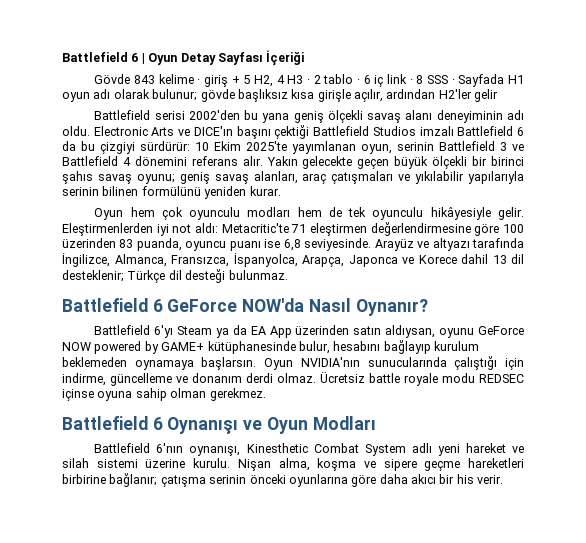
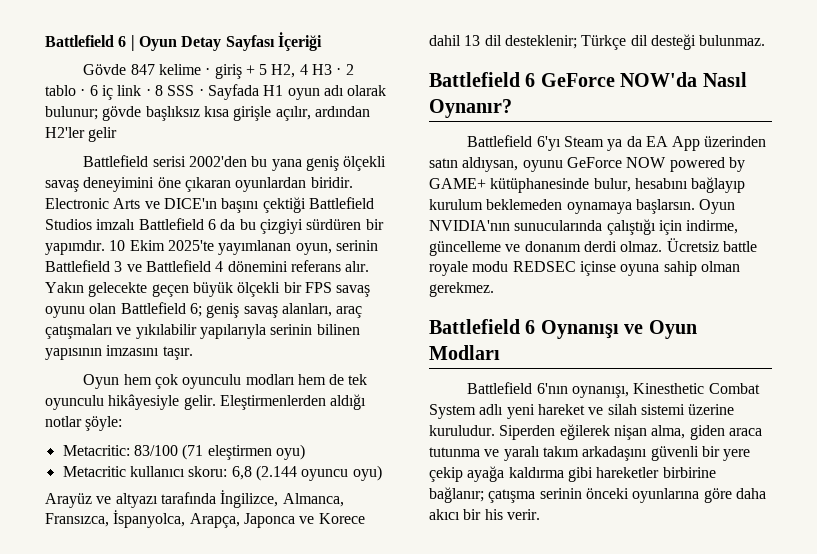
- Gövde 843 kelime · giriş + 5 H2, 4 H3 · 2 tablo · 6 iç link · 8 SSS · Sayfada H1 oyun adı olarak bulunur; gövde başlıksız kısa girişle açılır, ardından H2'ler gelir
+ Gövde 847 kelime · giriş + 5 H2, 4 H3 · 2 tablo · 6 iç link · 8 SSS · Sayfada H1 oyun adı olarak bulunur; gövde başlıksız kısa girişle açılır, ardından H2'ler gelir
- Battlefield serisi 2002'den bu yana geniş ölçekli savaş alanı deneyiminin adı oldu.
+ Battlefield serisi 2002'den bu yana geniş ölçekli savaş deneyimini öne çıkaran oyunlardan biridir.
- Electronic Arts ve DICE'ın başını çektiği Battlefield Studios imzalı Battlefield 6 da bu çizgiyi sürdürür: 10 Ekim 2025'te yayımlanan oyun, serinin Battlefield 3 ve Battlefield 4 dönemini referans alır.
+ Electronic Arts ve DICE'ın başını çektiği Battlefield Studios imzalı Battlefield 6 da bu çizgiyi sürdüren bir yapımdır. 10 Ekim 2025'te yayımlanan oyun, serinin Battlefield 3 ve Battlefield 4 dönemini referans alır.
- Yakın gelecekte geçen büyük ölçekli bir birinci şahıs savaş oyunu; geniş savaş alanları, araç çatışmaları ve yıkılabilir yapılarıyla serinin bilinen formülünü yeniden kurar.
+ Yakın gelecekte geçen büyük ölçekli bir FPS savaş oyunu olan Battlefield 6; geniş savaş alanları, araç çatışmaları ve yıkılabilir yapılarıyla serinin bilinen yapısının imzasını taşır.
- Eleştirmenlerden iyi not aldı: Metacritic'te 71 eleştirmen değerlendirmesine göre 100 üzerinden 83 puanda, oyuncu puanı ise 6,8 seviyesinde. Arayüz ve altyazı tarafında İngilizce, Almanca, Fransızca, İspanyolca, Arapça, Japonca ve Korece dahil 13 dil desteklenir; Türkçe dil desteği bulunmaz.
+ Eleştirmenlerden aldığı notlar şöyle:
+ Metacritic: 83/100 (71 eleştirmen oyu)
+ Metacritic kullanıcı skoru: 6,8 (2.144 oyuncu oyu)
+ Arayüz ve altyazı tarafında İngilizce, Almanca, Fransızca, İspanyolca, Arapça, Japonca ve Korece dahil 13 dil desteklenir; Türkçe dil desteği bulunmaz.
- Battlefield 6'nın oynanışı, Kinesthetic Combat System adlı yeni hareket ve silah sistemi üzerine kurulu. Nişan alma, koşma ve sipere geçme hareketleri birbirine bağlanır; çatışma serinin önceki oyunlarına göre daha akıcı bir his verir.
+ Battlefield 6'nın oynanışı, Kinesthetic Combat System adlı yeni hareket ve silah sistemi üzerine kuruludur. Siperden eğilerek nişan alma, giden araca tutunma ve yaralı takım arkadaşını güvenli bir yere çekip ayağa kaldırma gibi hareketler birbirine bağlanır; çatışma serinin önceki oyunlarına göre daha akıcı bir his verir.

